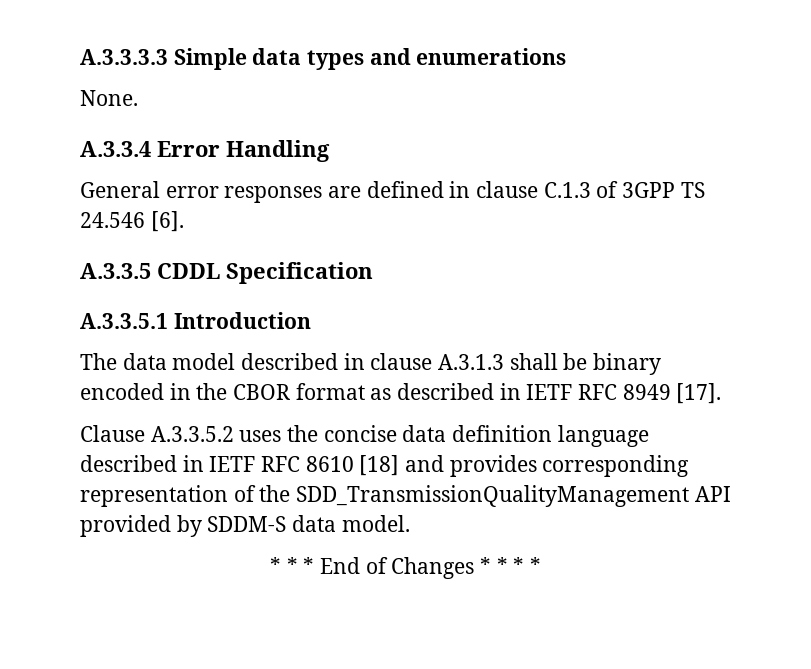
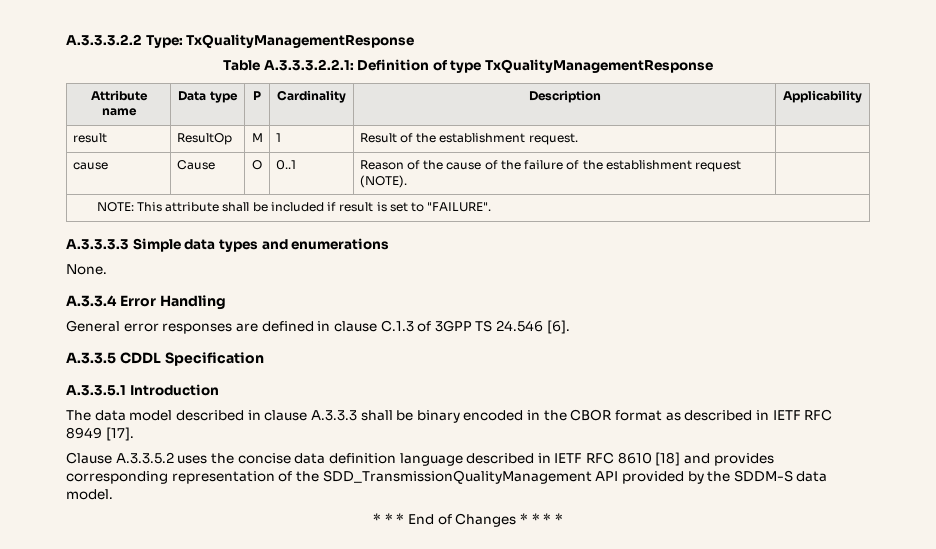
+ A.3.3.3.2.2 Type: TxQualityManagementResponse
+ Table A.3.3.3.2.2.1: Definition of type TxQualityManagementResponse
+ Attribute name | Data type | P | Cardinality | Description | Applicability
+ result | ResultOp | M | 1 | Result of the establishment request. |
+ cause | Cause | O | 0..1 | Reason of the cause of the failure of the establishment request (NOTE). |
+ NOTE: This attribute shall be included if result is set to "FAILURE".
- The data model described in clause A.3.1.3 shall be binary encoded in the CBOR format as described in IETF RFC 8949 [17].
+ The data model described in clause A.3.3.3 shall be binary encoded in the CBOR format as described in IETF RFC 8949 [17].
- Clause A.3.3.5.2 uses the concise data definition language described in IETF RFC 8610 [18] and provides corresponding representation of the SDD_TransmissionQualityManagement API provided by SDDM-S data model.
+ Clause A.3.3.5.2 uses the concise data definition language described in IETF RFC 8610 [18] and provides corresponding representation of the SDD_TransmissionQualityManagement API provided by the SDDM-S data model.

